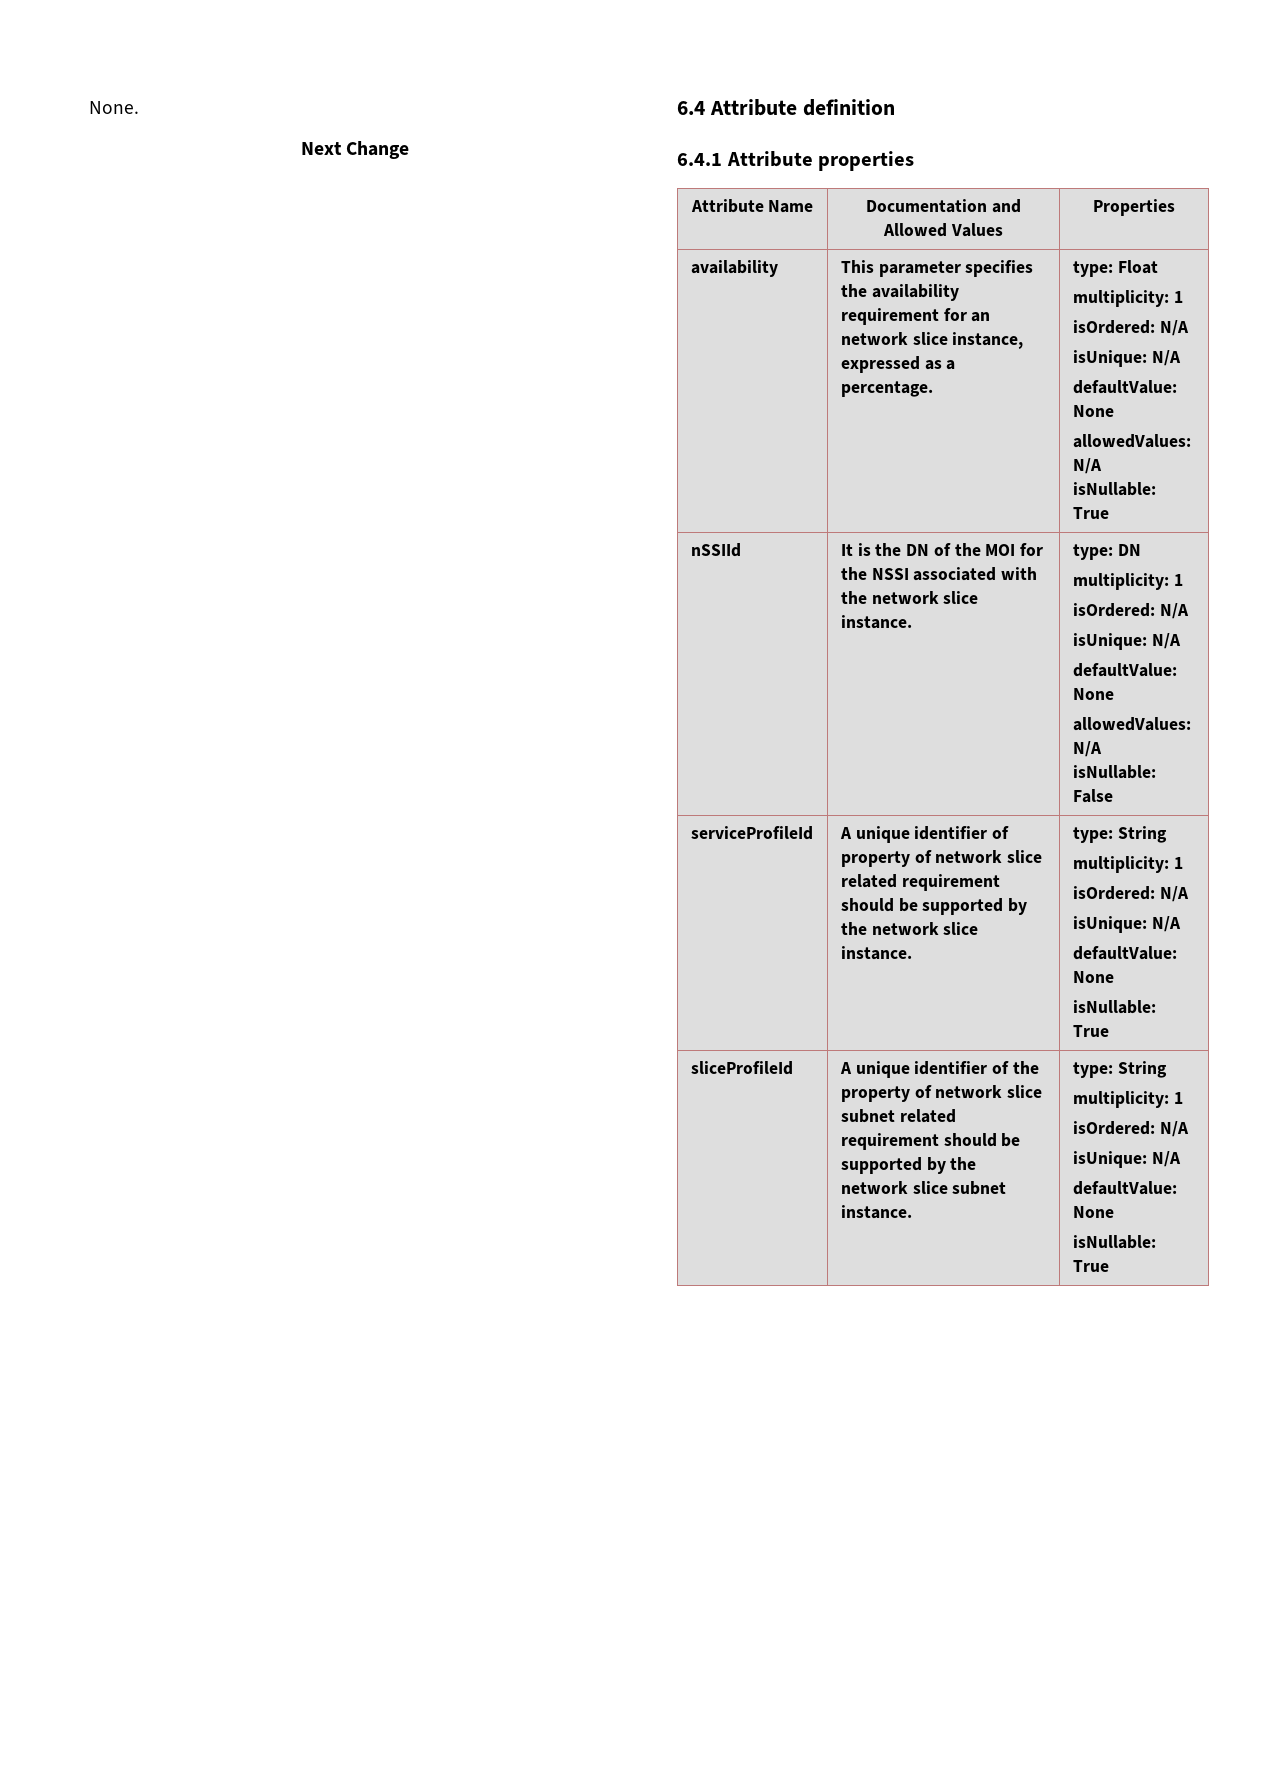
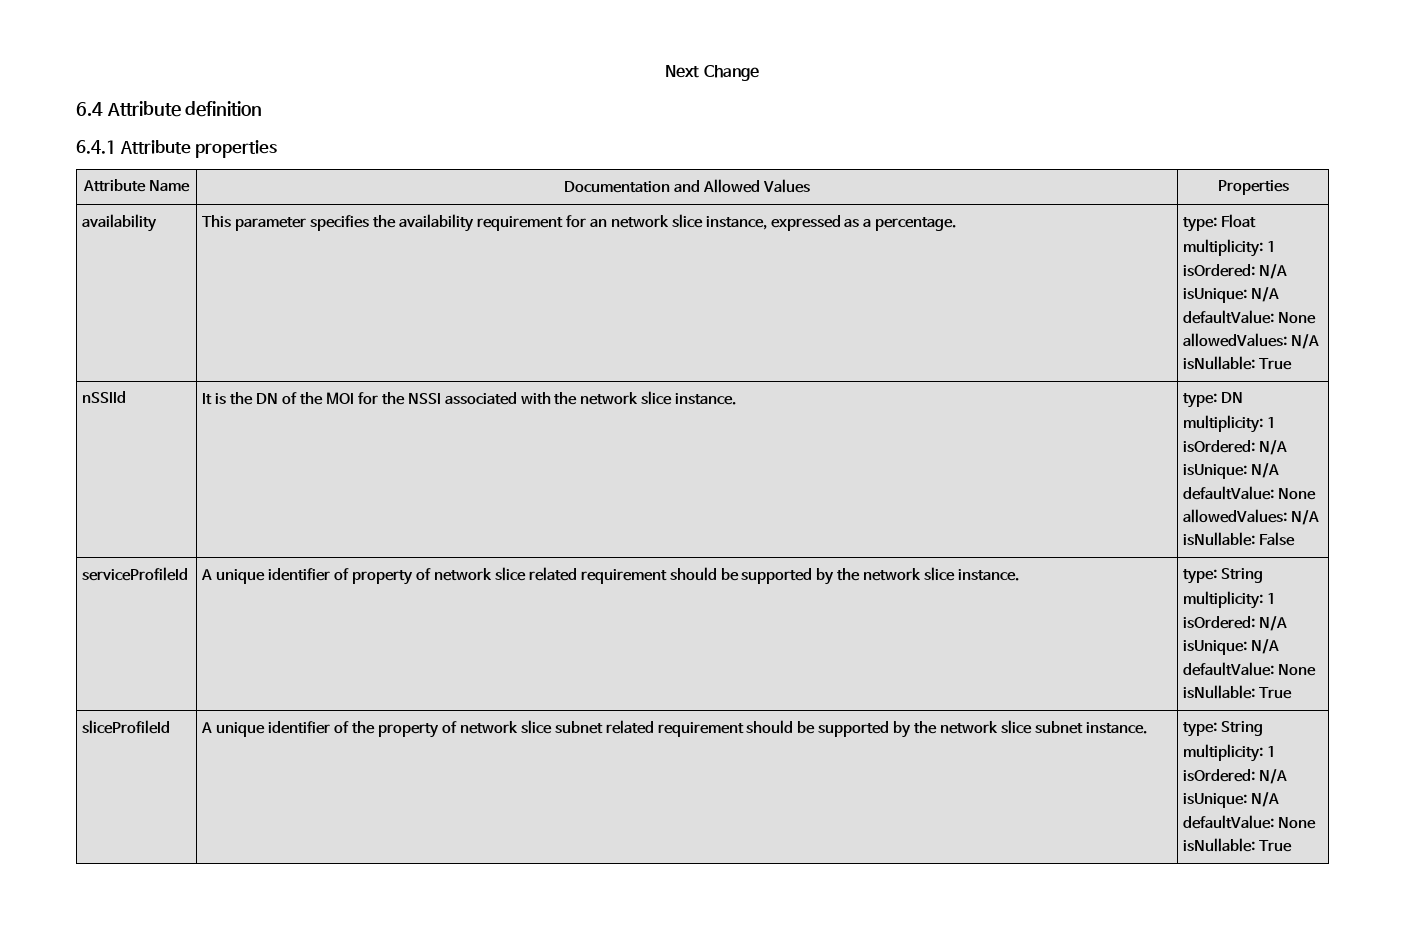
- None.

